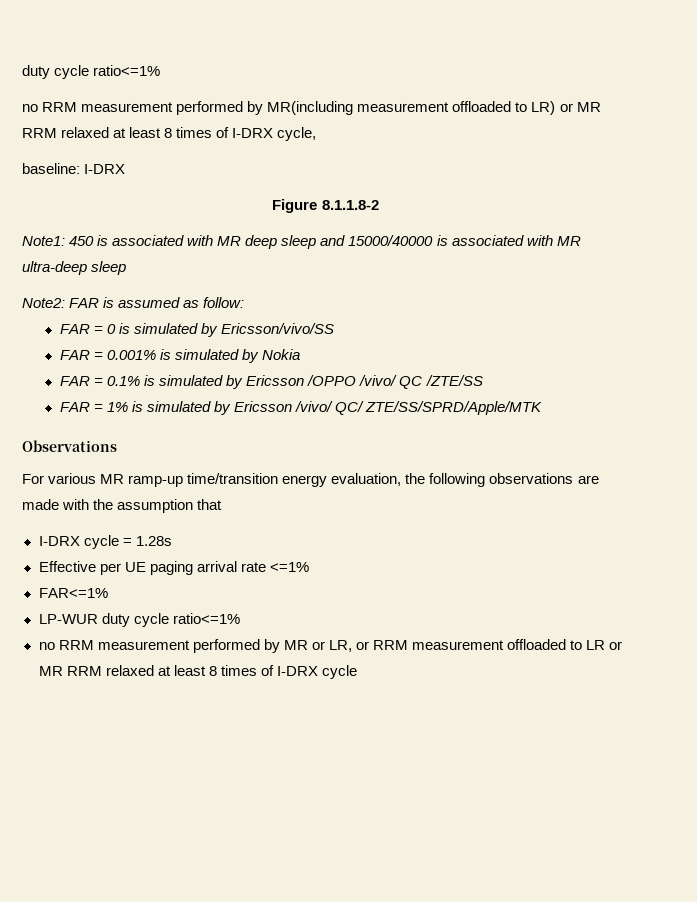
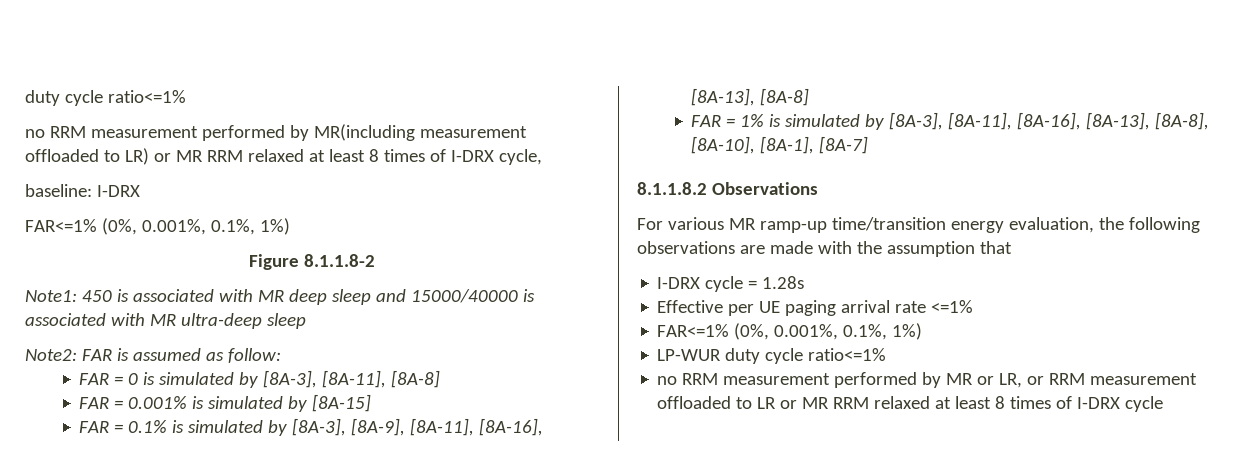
  baseline: I-DRX
+ FAR<=1% (0%, 0.001%, 0.1%, 1%)
- FAR = 0 is simulated by Ericsson/vivo/SS
+ FAR = 0 is simulated by [8A-3], [8A-11], [8A-8]
- FAR = 0.001% is simulated by Nokia
+ FAR = 0.001% is simulated by [8A-15]
- FAR = 0.1% is simulated by Ericsson /OPPO /vivo/ QC /ZTE/SS
+ FAR = 0.1% is simulated by [8A-3], [8A-9], [8A-11], [8A-16], [8A-13], [8A-8]
- FAR = 1% is simulated by Ericsson /vivo/ QC/ ZTE/SS/SPRD/Apple/MTK
- Observations
+ FAR = 1% is simulated by [8A-3], [8A-11], [8A-16], [8A-13], [8A-8], [8A-10], [8A-1], [8A-7]
+ 8.1.1.8.2 Observations
  Effective per UE paging arrival rate <=1%
- FAR<=1%
+ FAR<=1% (0%, 0.001%, 0.1%, 1%)

